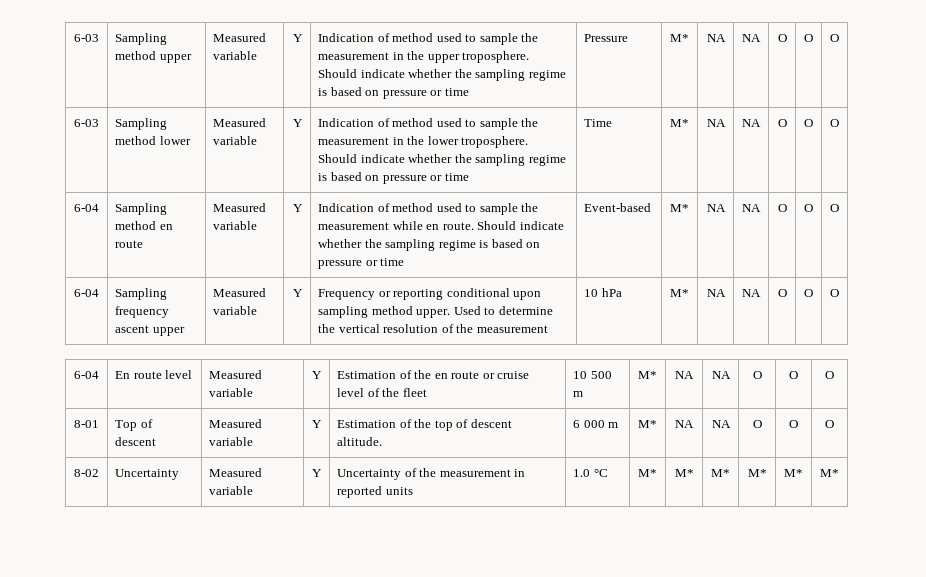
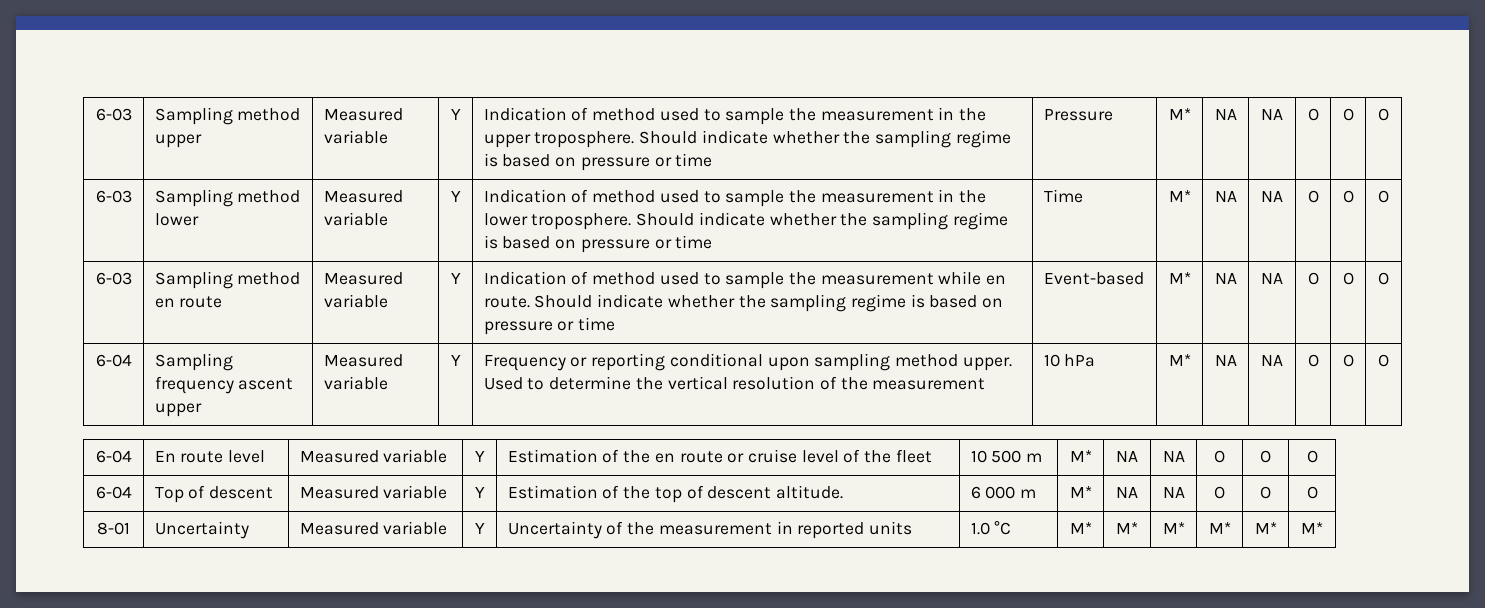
- 6-04 | Sampling method en route | Measured variable | Y | Indication of method used to sample the measurement while en route. Should indicate whether the sampling regime is based on pressure or time | Event-based | M* | NA | NA | O | O | O
+ 6-03 | Sampling method en route | Measured variable | Y | Indication of method used to sample the measurement while en route. Should indicate whether the sampling regime is based on pressure or time | Event-based | M* | NA | NA | O | O | O
- 8-01 | Top of descent | Measured variable | Y | Estimation of the top of descent altitude. | 6 000 m | M* | NA | NA | O | O | O
+ 6-04 | Top of descent | Measured variable | Y | Estimation of the top of descent altitude. | 6 000 m | M* | NA | NA | O | O | O
- 8-02 | Uncertainty | Measured variable | Y | Uncertainty of the measurement in reported units | 1.0 °C | M* | M* | M* | M* | M* | M*
+ 8-01 | Uncertainty | Measured variable | Y | Uncertainty of the measurement in reported units | 1.0 °C | M* | M* | M* | M* | M* | M*

